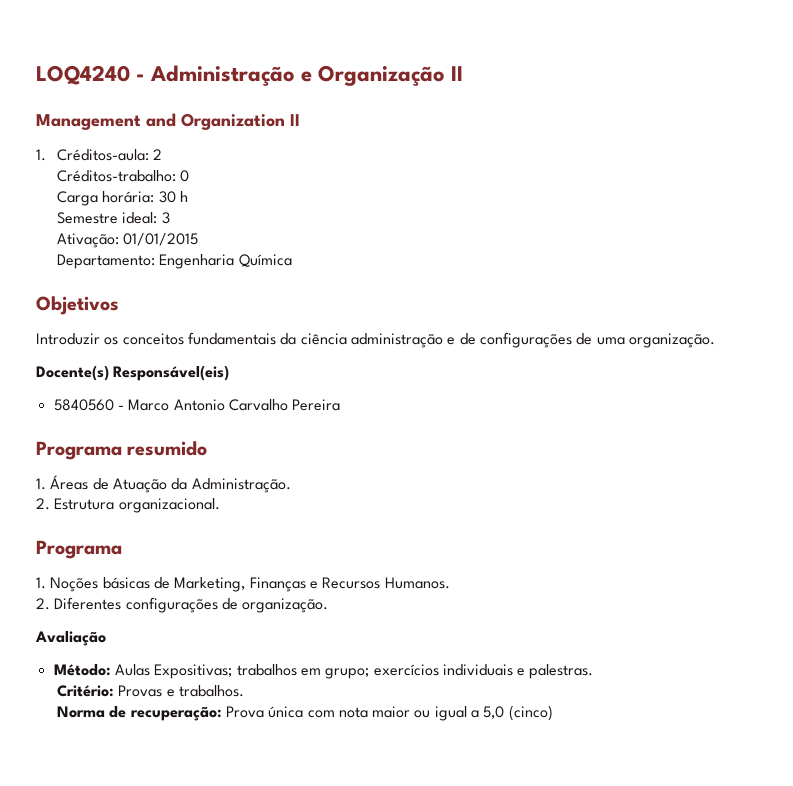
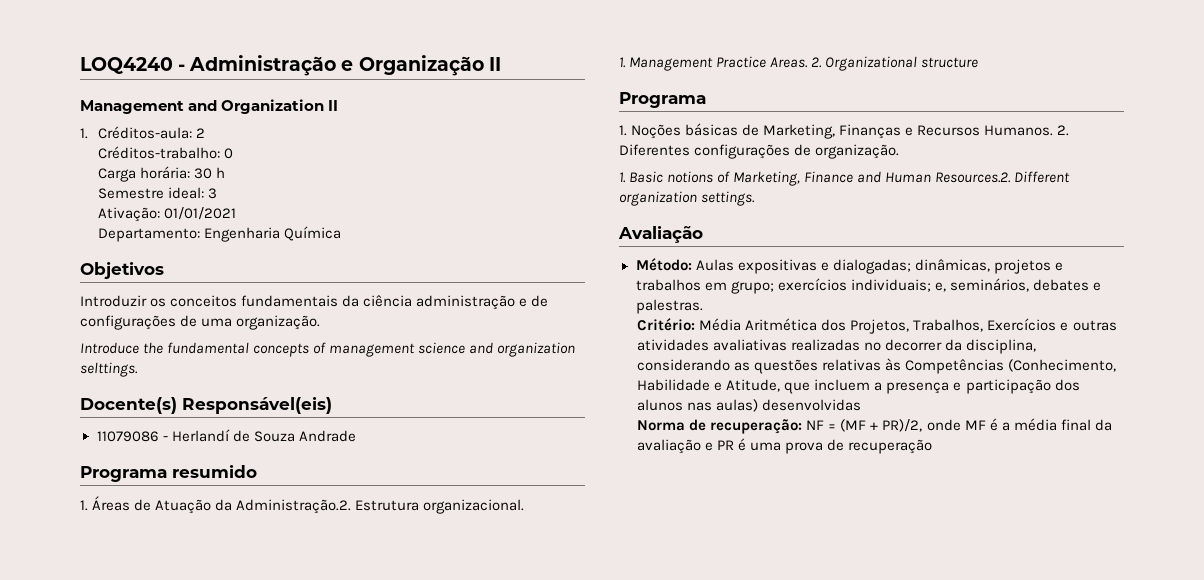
- Ativação: 01/01/2015
+ Ativação: 01/01/2021
+ Introduce the fundamental concepts of management science and organization selttings.
  Docente(s) Responsável(eis)
- 5840560 - Marco Antonio Carvalho Pereira
+ 11079086 - Herlandí de Souza Andrade
- 1. Áreas de Atuação da Administração.
- 2. Estrutura organizacional.
+ 1. Áreas de Atuação da Administração.2. Estrutura organizacional.
+ 1. Management Practice Areas. 2. Organizational structure
- 1. Noções básicas de Marketing, Finanças e Recursos Humanos.
- 2. Diferentes configurações de organização.
+ 1. Noções básicas de Marketing, Finanças e Recursos Humanos. 2. Diferentes configurações de organização.
+ 1. Basic notions of Marketing, Finance and Human Resources.2. Different organization settings.
  Avaliação
- Método: Aulas Expositivas; trabalhos em grupo; exercícios individuais e palestras.
- Critério: Provas e trabalhos.
- Norma de recuperação: Prova única com nota maior ou igual a 5,0 (cinco)
+ Método: Aulas expositivas e dialogadas; dinâmicas, projetos e trabalhos em grupo; exercícios individuais; e, seminários, debates e palestras.
+ Critério: Média Aritmética dos Projetos, Trabalhos, Exercícios e outras atividades avaliativas realizadas no decorrer da disciplina, considerando as questões relativas às Competências (Conhecimento, Habilidade e Atitude, que incluem a presença e participação dos alunos nas aulas) desenvolvidas
+ Norma de recuperação: NF = (MF + PR)/2, onde MF é a média final da avaliação e PR é uma prova de recuperação

